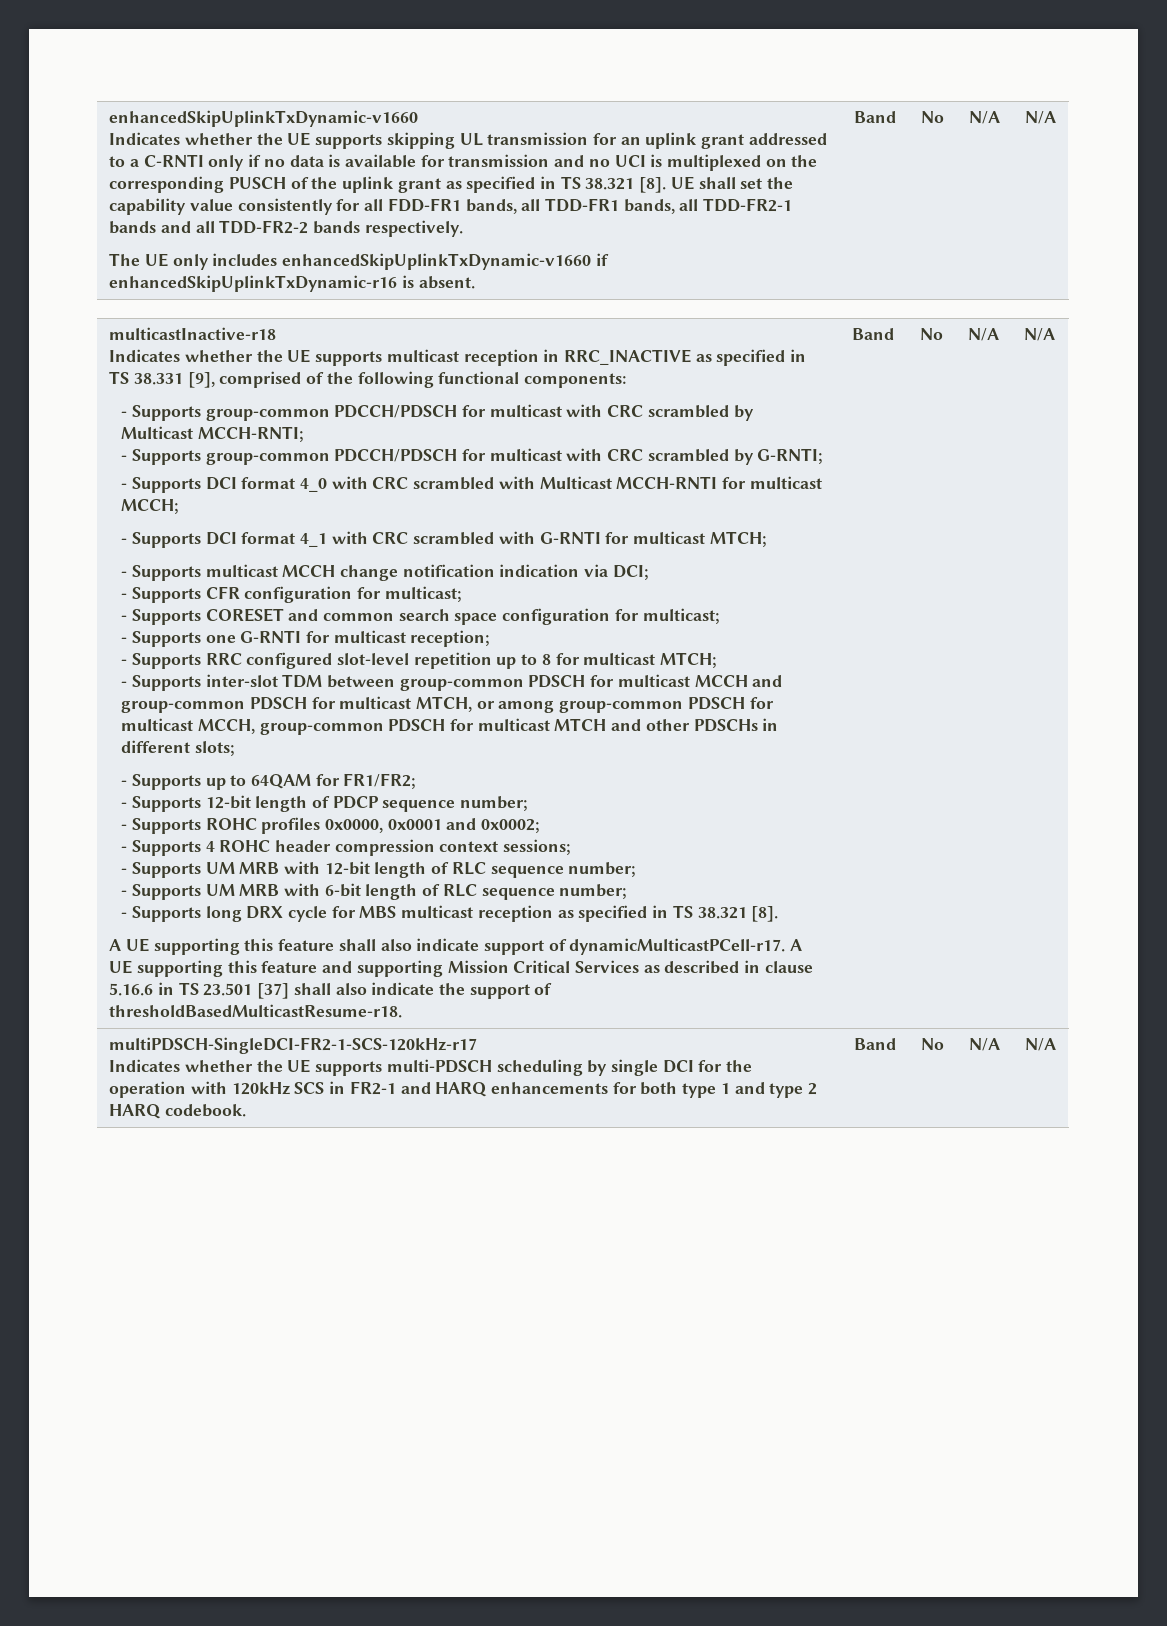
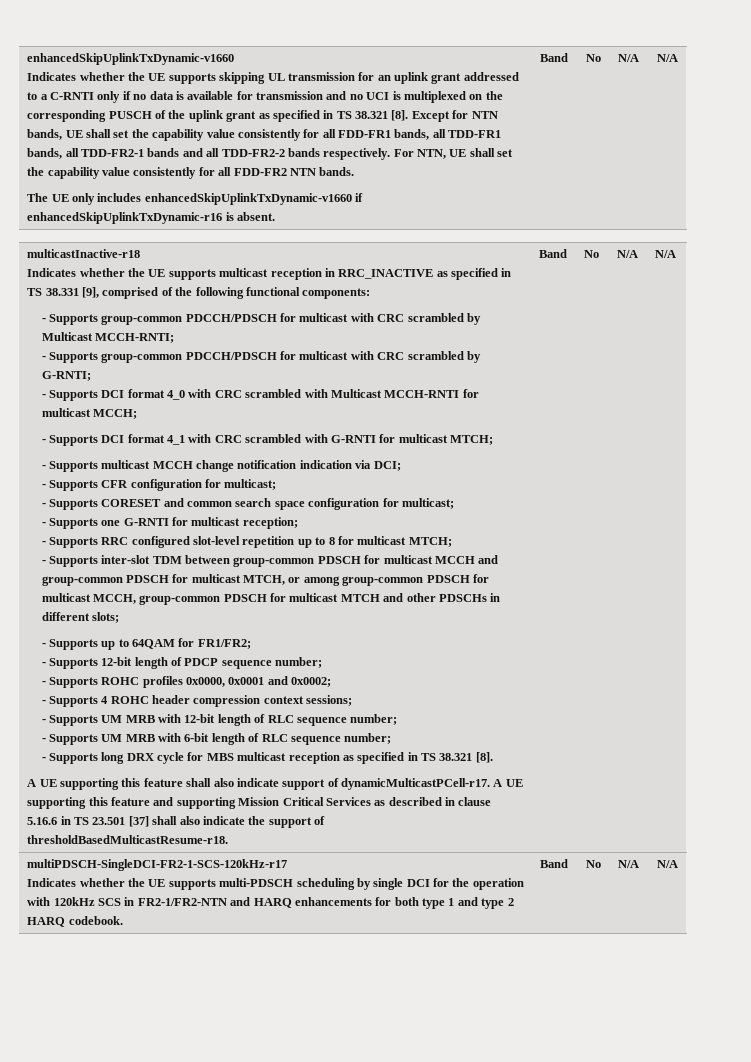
- UE shall set the capability value consistently for all FDD-FR1 bands, all TDD-FR1 bands, all TDD-FR2-1 bands and all TDD-FR2-2 bands respectively.
+ Except for NTN bands, UE shall set the capability value consistently for all FDD-FR1 bands, all TDD-FR1 bands, all TDD-FR2-1 bands and all TDD-FR2-2 bands respectively. For NTN, UE shall set the capability value consistently for all FDD-FR2 NTN bands.
  multiPDSCH-SingleDCI-FR2-1-SCS-120kHz-r17
- Indicates whether the UE supports multi-PDSCH scheduling by single DCI for the operation with 120kHz SCS in FR2-1 and HARQ enhancements for both type 1 and type 2 HARQ codebook. | Band | No | N/A | N/A
+ Indicates whether the UE supports multi-PDSCH scheduling by single DCI for the operation with 120kHz SCS in FR2-1/FR2-NTN and HARQ enhancements for both type 1 and type 2 HARQ codebook. | Band | No | N/A | N/A

